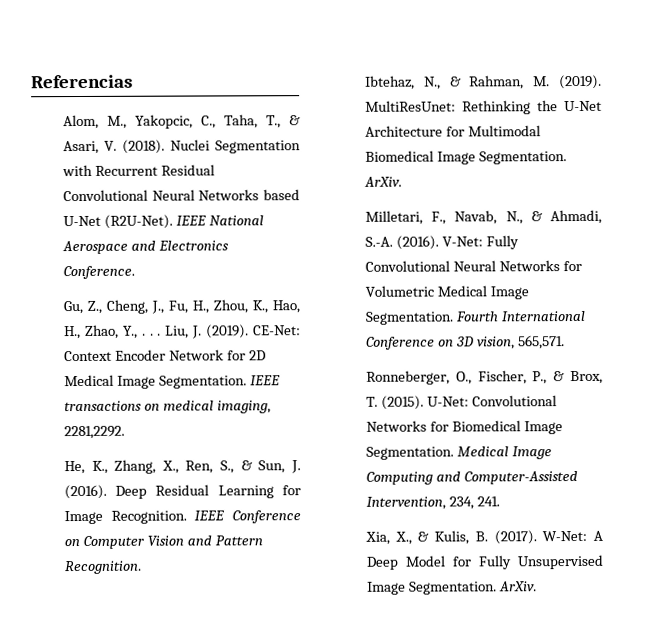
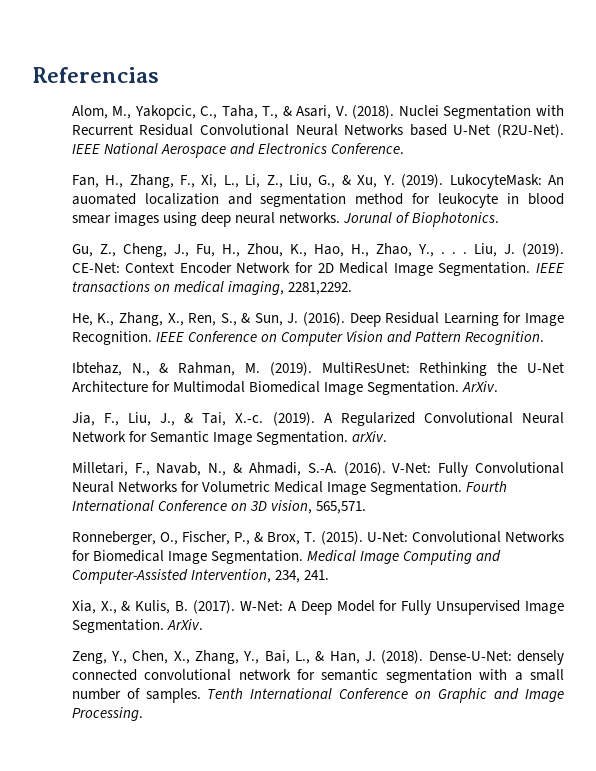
+ Fan, H., Zhang, F., Xi, L., Li, Z., Liu, G., & Xu, Y. (2019). LukocyteMask: An auomated localization and segmentation method for leukocyte in blood smear images using deep neural networks. Jorunal of Biophotonics.
+ Jia, F., Liu, J., & Tai, X.-c. (2019). A Regularized Convolutional Neural Network for Semantic Image Segmentation. arXiv.
+ Zeng, Y., Chen, X., Zhang, Y., Bai, L., & Han, J. (2018). Dense-U-Net: densely connected convolutional network for semantic segmentation with a small number of samples. Tenth International Conference on Graphic and Image Processing.

